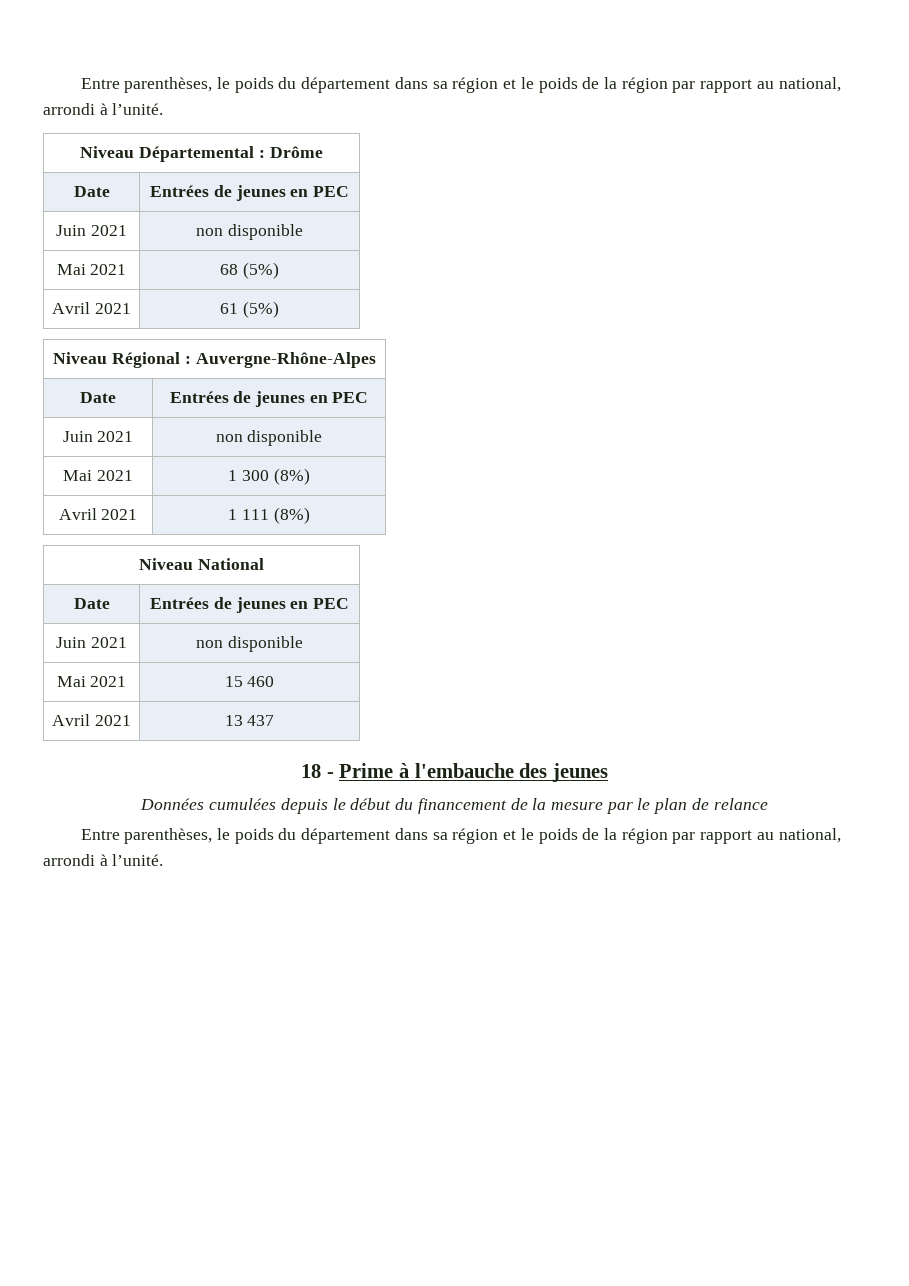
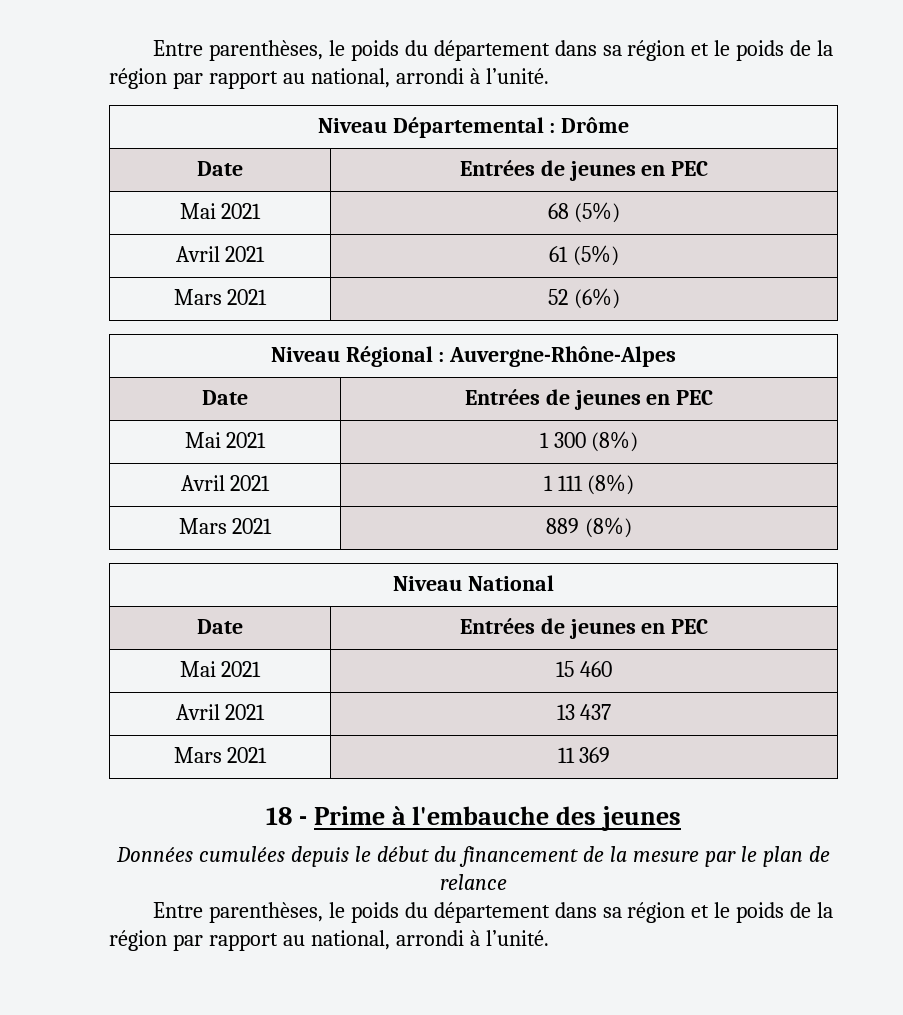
  Niveau Départemental : Drôme
  Date | Entrées de jeunes en PEC
- Juin 2021 | non disponible
+ Mars 2021 | 52 (6%)
  Niveau Régional : Auvergne-Rhône-Alpes
  Date | Entrées de jeunes en PEC
- Juin 2021 | non disponible
+ Mars 2021 | 889 (8%)
  Niveau National
  Date | Entrées de jeunes en PEC
- Juin 2021 | non disponible
+ Mars 2021 | 11 369

